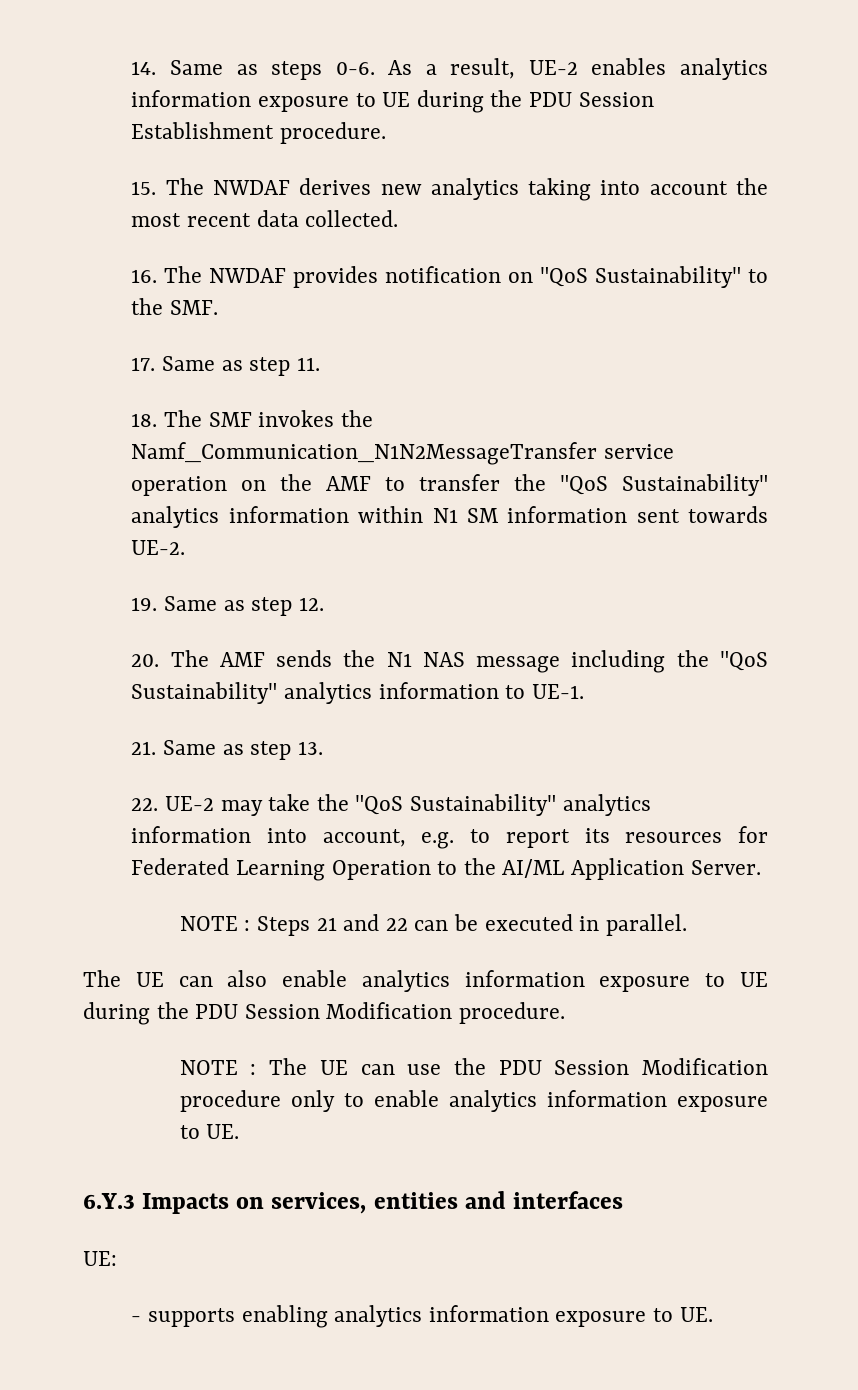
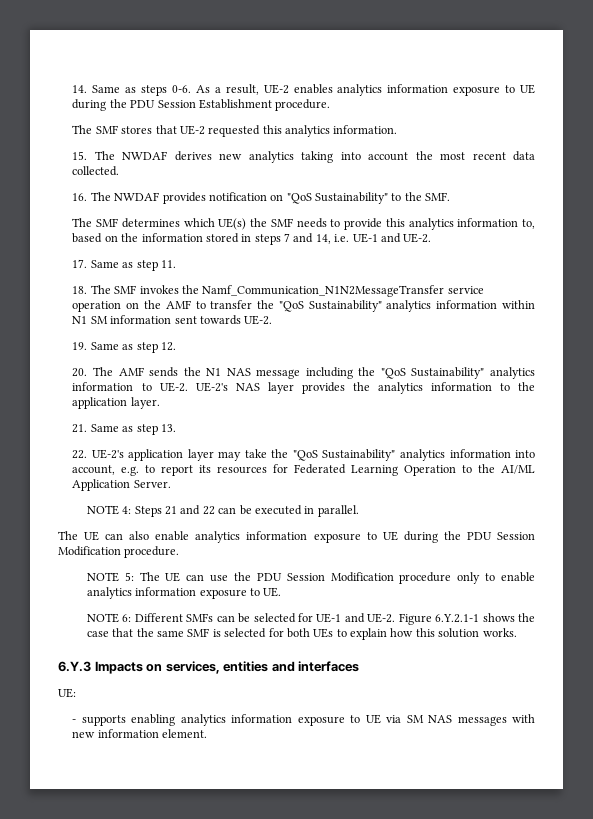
+ The SMF stores that UE-2 requested this analytics information.
+ The SMF determines which UE(s) the SMF needs to provide this analytics information to, based on the information stored in steps 7 and 14, i.e. UE-1 and UE-2.
- 20. The AMF sends the N1 NAS message including the "QoS Sustainability" analytics information to UE-1.
+ 20. The AMF sends the N1 NAS message including the "QoS Sustainability" analytics information to UE-2. UE-2's NAS layer provides the analytics information to the application layer.
- 22. UE-2 may take the "QoS Sustainability" analytics information into account, e.g. to report its resources for Federated Learning Operation to the AI/ML Application Server.
+ 22. UE-2's application layer may take the "QoS Sustainability" analytics information into account, e.g. to report its resources for Federated Learning Operation to the AI/ML Application Server.
- NOTE : Steps 21 and 22 can be executed in parallel.
+ NOTE 4: Steps 21 and 22 can be executed in parallel.
- NOTE : The UE can use the PDU Session Modification procedure only to enable analytics information exposure to UE.
+ NOTE 5: The UE can use the PDU Session Modification procedure only to enable analytics information exposure to UE.
+ NOTE 6: Different SMFs can be selected for UE-1 and UE-2. Figure 6.Y.2.1-1 shows the case that the same SMF is selected for both UEs to explain how this solution works.
- - supports enabling analytics information exposure to UE.
+ - supports enabling analytics information exposure to UE via SM NAS messages with new information element.

